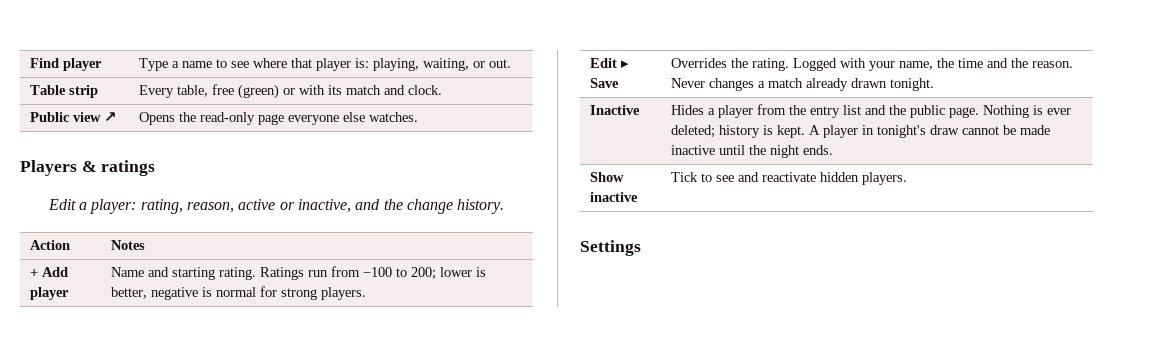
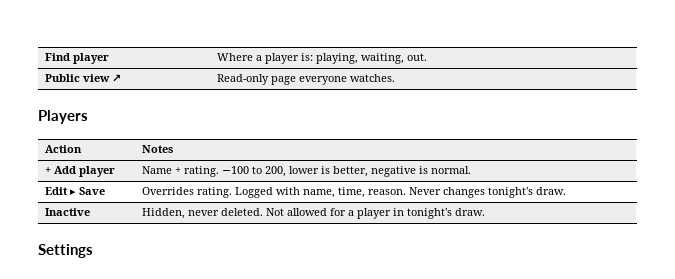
- Find player | Type a name to see where that player is: playing, waiting, or out.
+ Find player | Where a player is: playing, waiting, out.
- Table strip | Every table, free (green) or with its match and clock.
- Public view ↗ | Opens the read-only page everyone else watches.
+ Public view ↗ | Read-only page everyone watches.
- Players & ratings
- Edit a player: rating, reason, active or inactive, and the change history.
+ Players
- + Add player | Name and starting rating. Ratings run from −100 to 200; lower is better, negative is normal for strong players.
+ + Add player | Name + rating. −100 to 200, lower is better, negative is normal.
- Edit ▸ Save | Overrides the rating. Logged with your name, the time and the reason. Never changes a match already drawn tonight.
- Inactive | Hides a player from the entry list and the public page. Nothing is ever deleted; history is kept. A player in tonight's draw cannot be made inactive until the night ends.
- Show inactive | Tick to see and reactivate hidden players.
+ Edit ▸ Save | Overrides rating. Logged with name, time, reason. Never changes tonight's draw.
+ Inactive | Hidden, never deleted. Not allowed for a player in tonight's draw.

